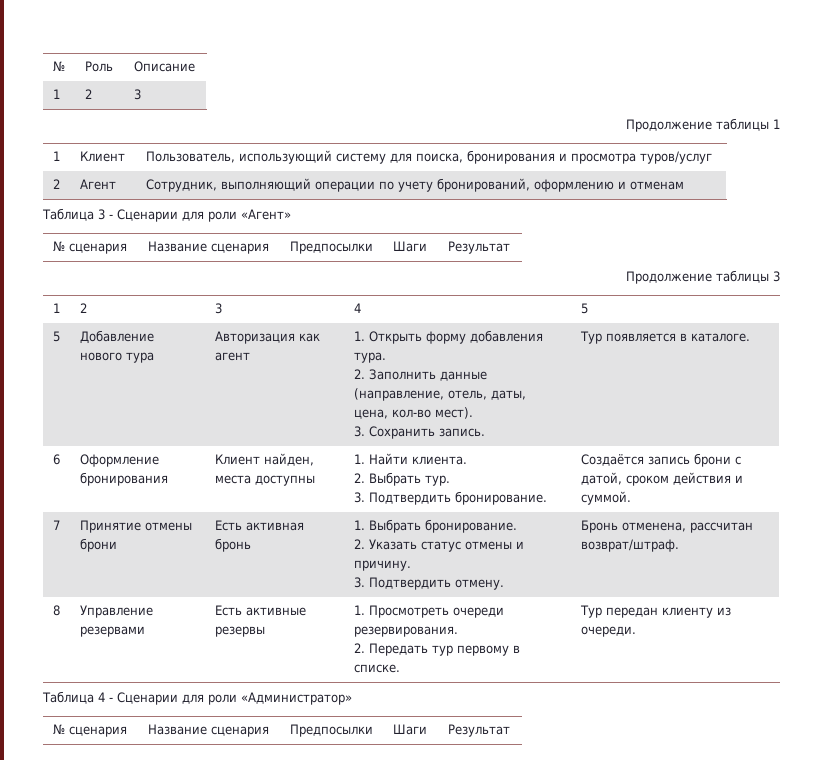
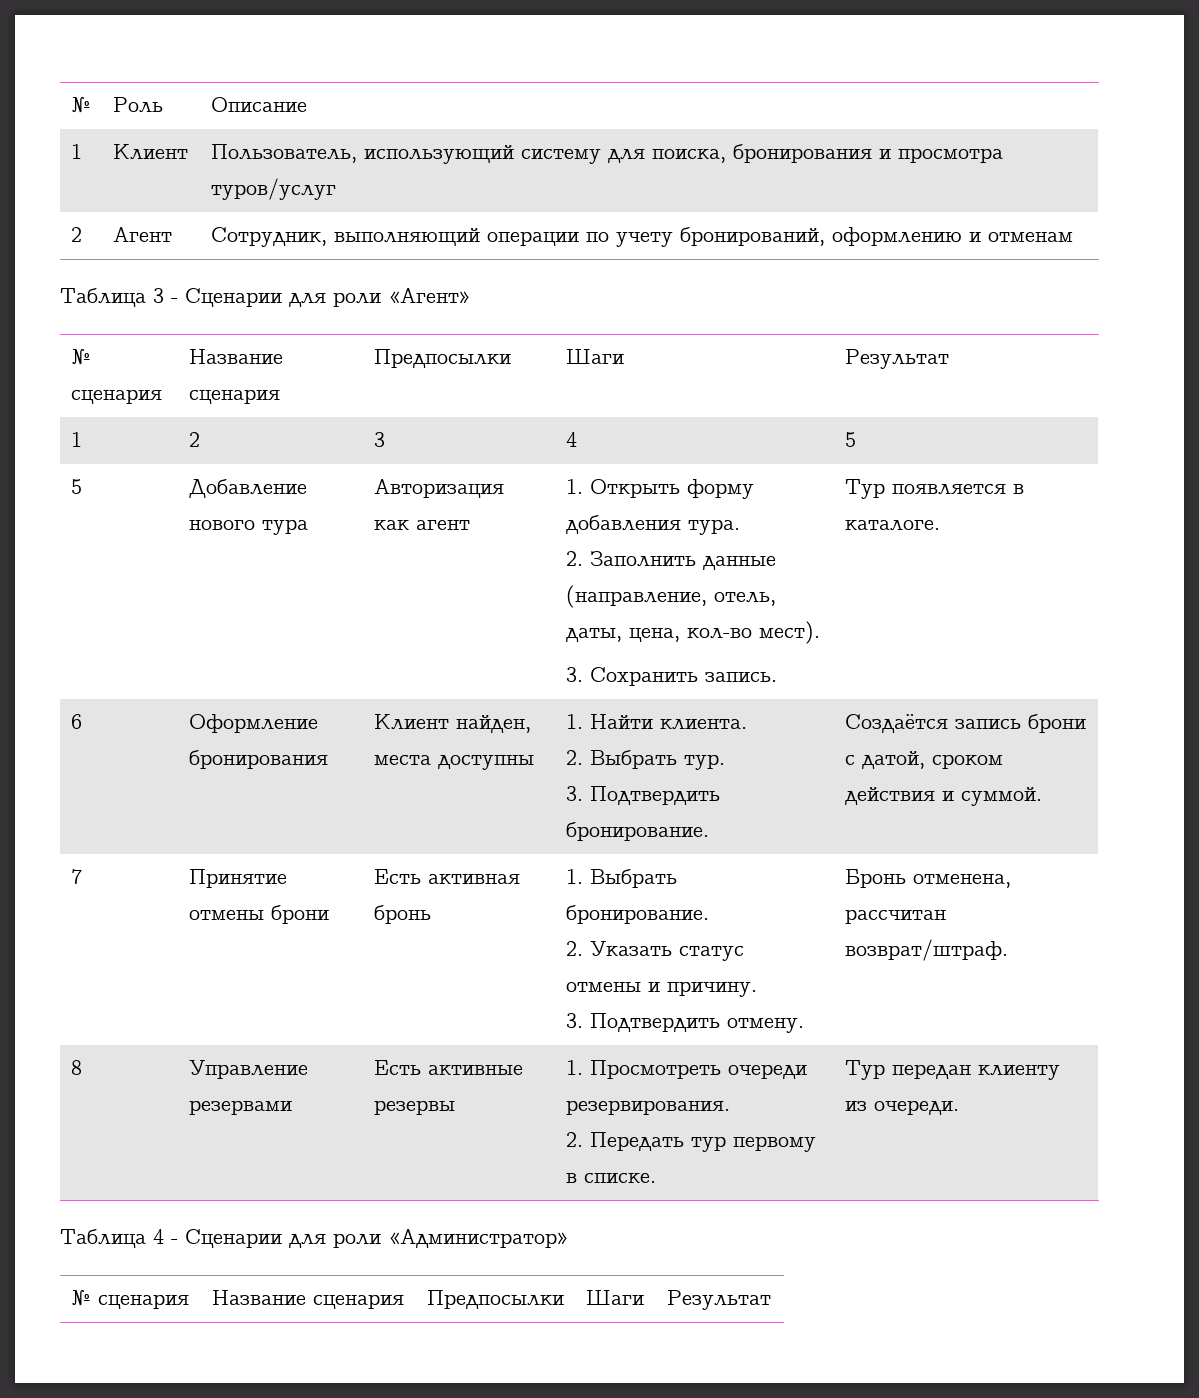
  № | Роль | Описание
- 1 | 2 | 3
- Продолжение таблицы 1
- Продолжение таблицы 3

